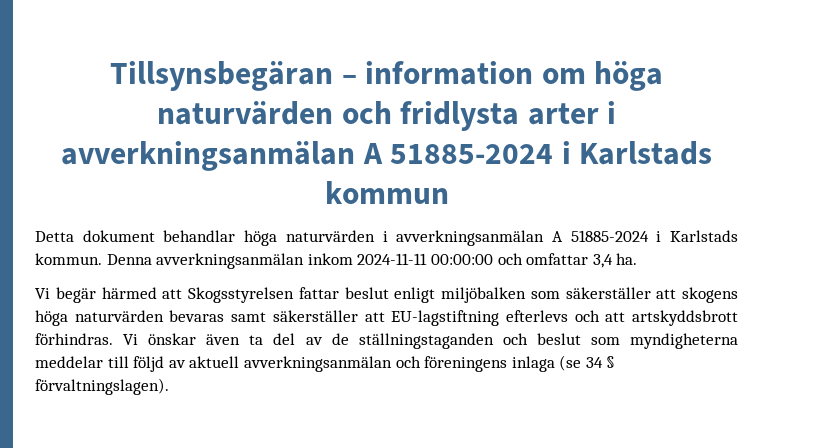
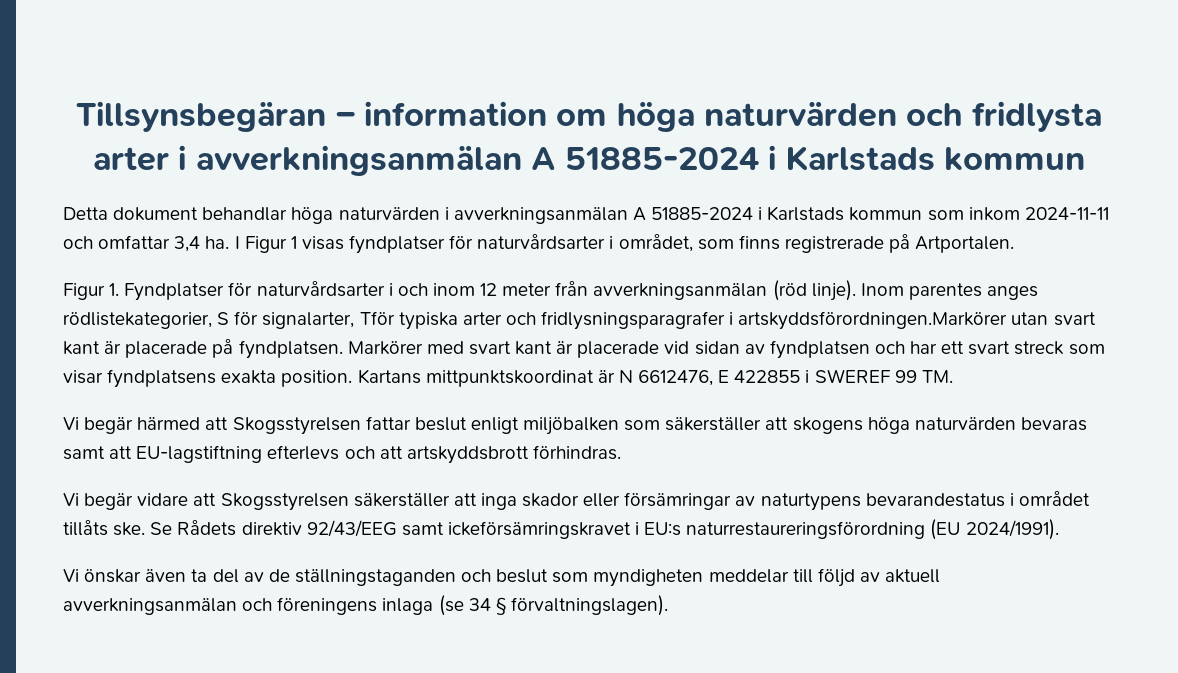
- Detta dokument behandlar höga naturvärden i avverkningsanmälan A 51885-2024 i Karlstads kommun. Denna avverkningsanmälan inkom 2024-11-11 00:00:00 och omfattar 3,4 ha.
+ Detta dokument behandlar höga naturvärden i avverkningsanmälan A 51885-2024 i Karlstads kommun som inkom 2024-11-11 och omfattar 3,4 ha. I Figur 1 visas fyndplatser för naturvårdsarter i området, som finns registrerade på Artportalen.
+ Figur 1. Fyndplatser för naturvårdsarter i och inom 12 meter från avverkningsanmälan (röd linje). Inom parentes anges rödlistekategorier, S för signalarter, Tför typiska arter och fridlysningsparagrafer i artskyddsförordningen.Markörer utan svart kant är placerade på fyndplatsen. Markörer med svart kant är placerade vid sidan av fyndplatsen och har ett svart streck som visar fyndplatsens exakta position. Kartans mittpunktskoordinat är N 6612476, E 422855 i SWEREF 99 TM.
- Vi begär härmed att Skogsstyrelsen fattar beslut enligt miljöbalken som säkerställer att skogens höga naturvärden bevaras samt säkerställer att EU-lagstiftning efterlevs och att artskyddsbrott förhindras. Vi önskar även ta del av de ställningstaganden och beslut som myndigheterna meddelar till följd av aktuell avverkningsanmälan och föreningens inlaga (se 34 § förvaltningslagen).
+ Vi begär härmed att Skogsstyrelsen fattar beslut enligt miljöbalken som säkerställer att skogens höga naturvärden bevaras samt att EU-lagstiftning efterlevs och att artskyddsbrott förhindras.
+ Vi begär vidare att Skogsstyrelsen säkerställer att inga skador eller försämringar av naturtypens bevarandestatus i området tillåts ske. Se Rådets direktiv 92/43/EEG samt ickeförsämringskravet i EU:s naturrestaureringsförordning (EU 2024/1991).
+ Vi önskar även ta del av de ställningstaganden och beslut som myndigheten meddelar till följd av aktuell avverkningsanmälan och föreningens inlaga (se 34 § förvaltningslagen).

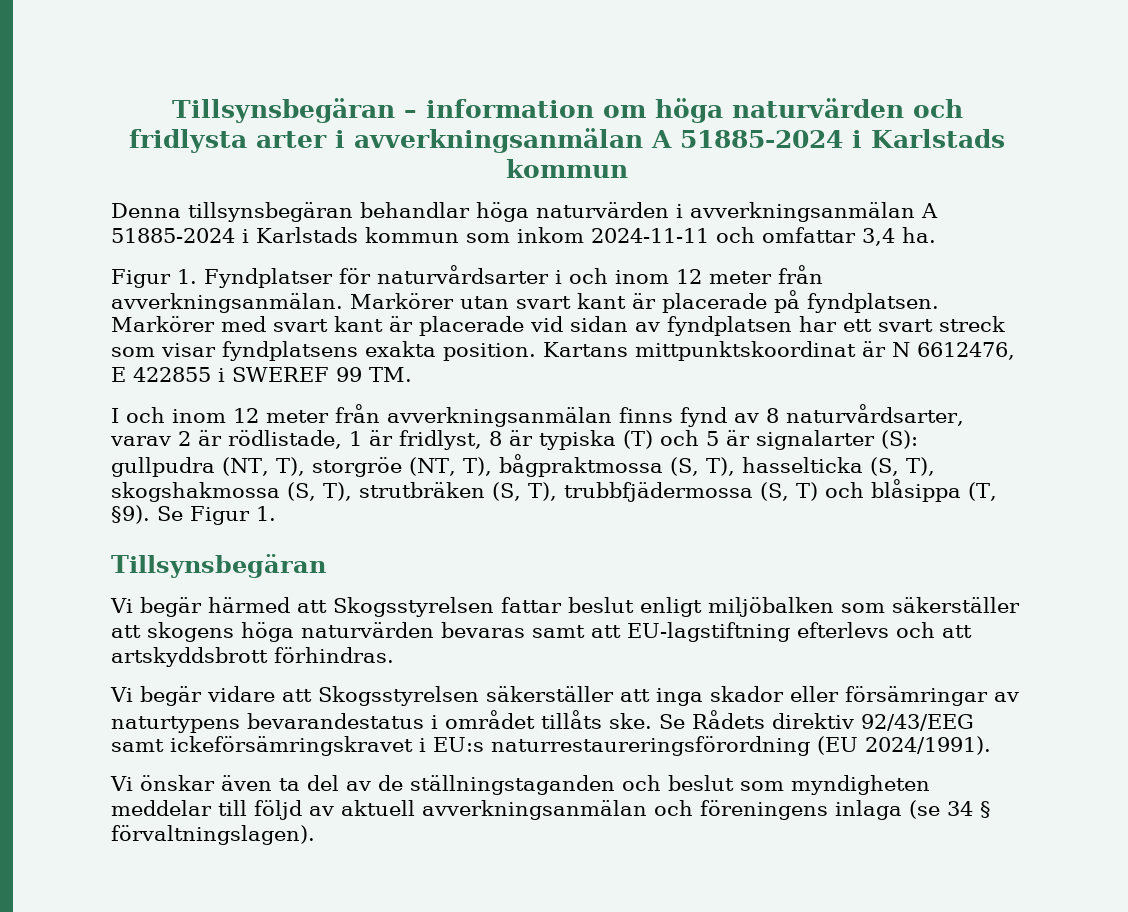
- Detta dokument behandlar höga naturvärden i avverkningsanmälan A 51885-2024 i Karlstads kommun som inkom 2024-11-11 och omfattar 3,4 ha. I Figur 1 visas fyndplatser för naturvårdsarter i området, som finns registrerade på Artportalen.
+ Denna tillsynsbegäran behandlar höga naturvärden i avverkningsanmälan A 51885-2024 i Karlstads kommun som inkom 2024-11-11 och omfattar 3,4 ha.
- Figur 1. Fyndplatser för naturvårdsarter i och inom 12 meter från avverkningsanmälan (röd linje). Inom parentes anges rödlistekategorier, S för signalarter, Tför typiska arter och fridlysningsparagrafer i artskyddsförordningen.Markörer utan svart kant är placerade på fyndplatsen.
+ Figur 1. Fyndplatser för naturvårdsarter i och inom 12 meter från avverkningsanmälan. Markörer utan svart kant är placerade på fyndplatsen.
- Markörer med svart kant är placerade vid sidan av fyndplatsen och har ett svart streck som visar fyndplatsens exakta position.
+ Markörer med svart kant är placerade vid sidan av fyndplatsen har ett svart streck som visar fyndplatsens exakta position.
+ I och inom 12 meter från avverkningsanmälan finns fynd av 8 naturvårdsarter, varav 2 är rödlistade, 1 är fridlyst, 8 är typiska (T) och 5 är signalarter (S): gullpudra (NT, T), storgröe (NT, T), bågpraktmossa (S, T), hasselticka (S, T), skogshakmossa (S, T), strutbräken (S, T), trubbfjädermossa (S, T) och blåsippa (T, §9). Se Figur 1.
+ Tillsynsbegäran

